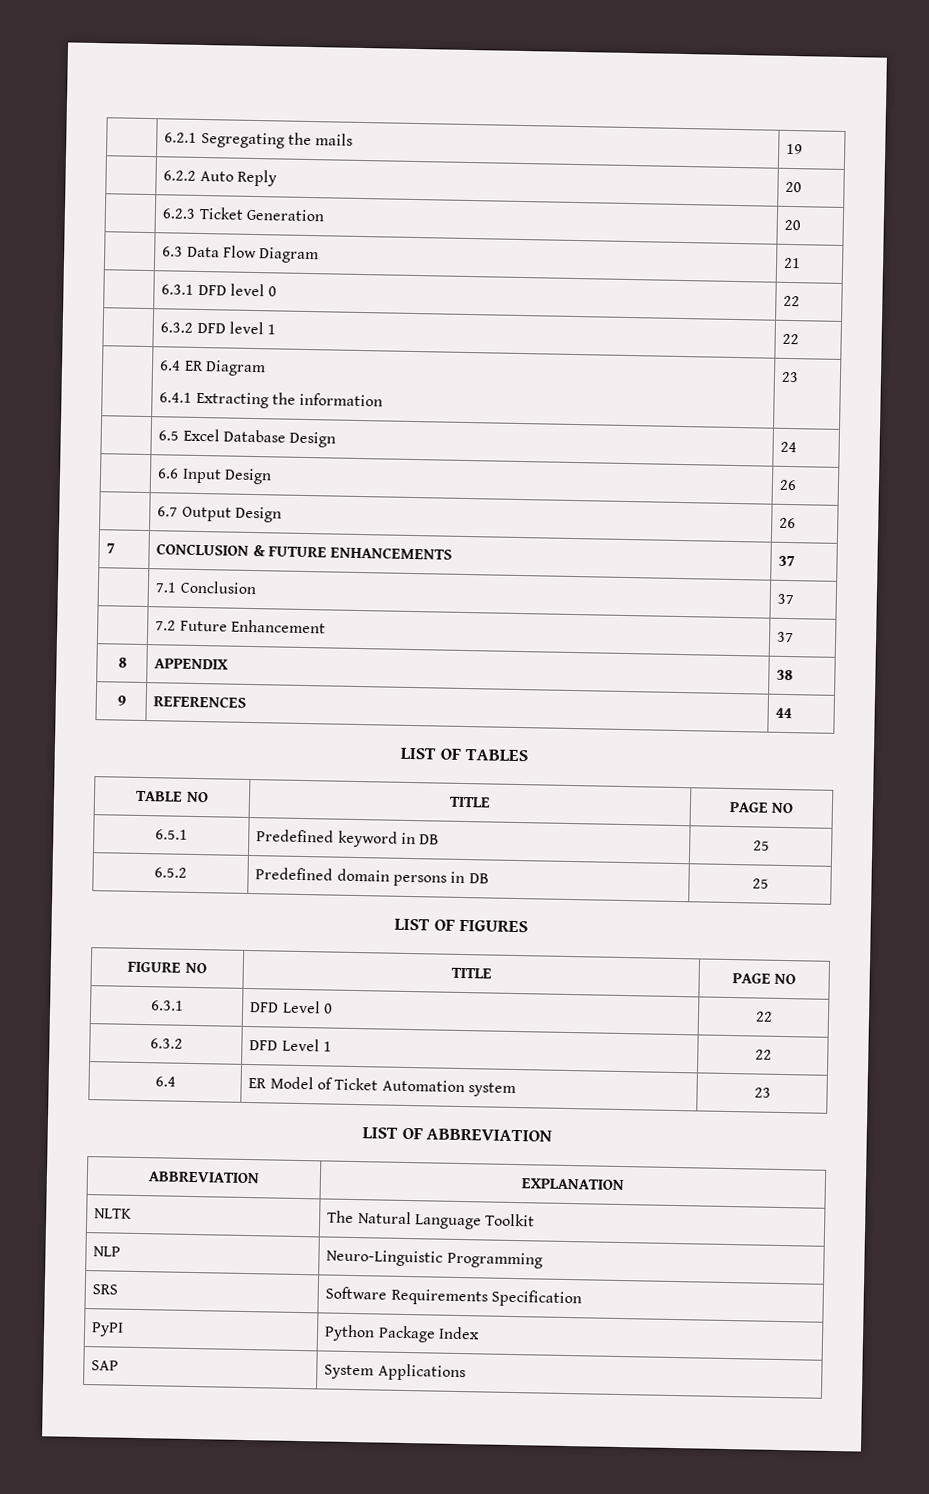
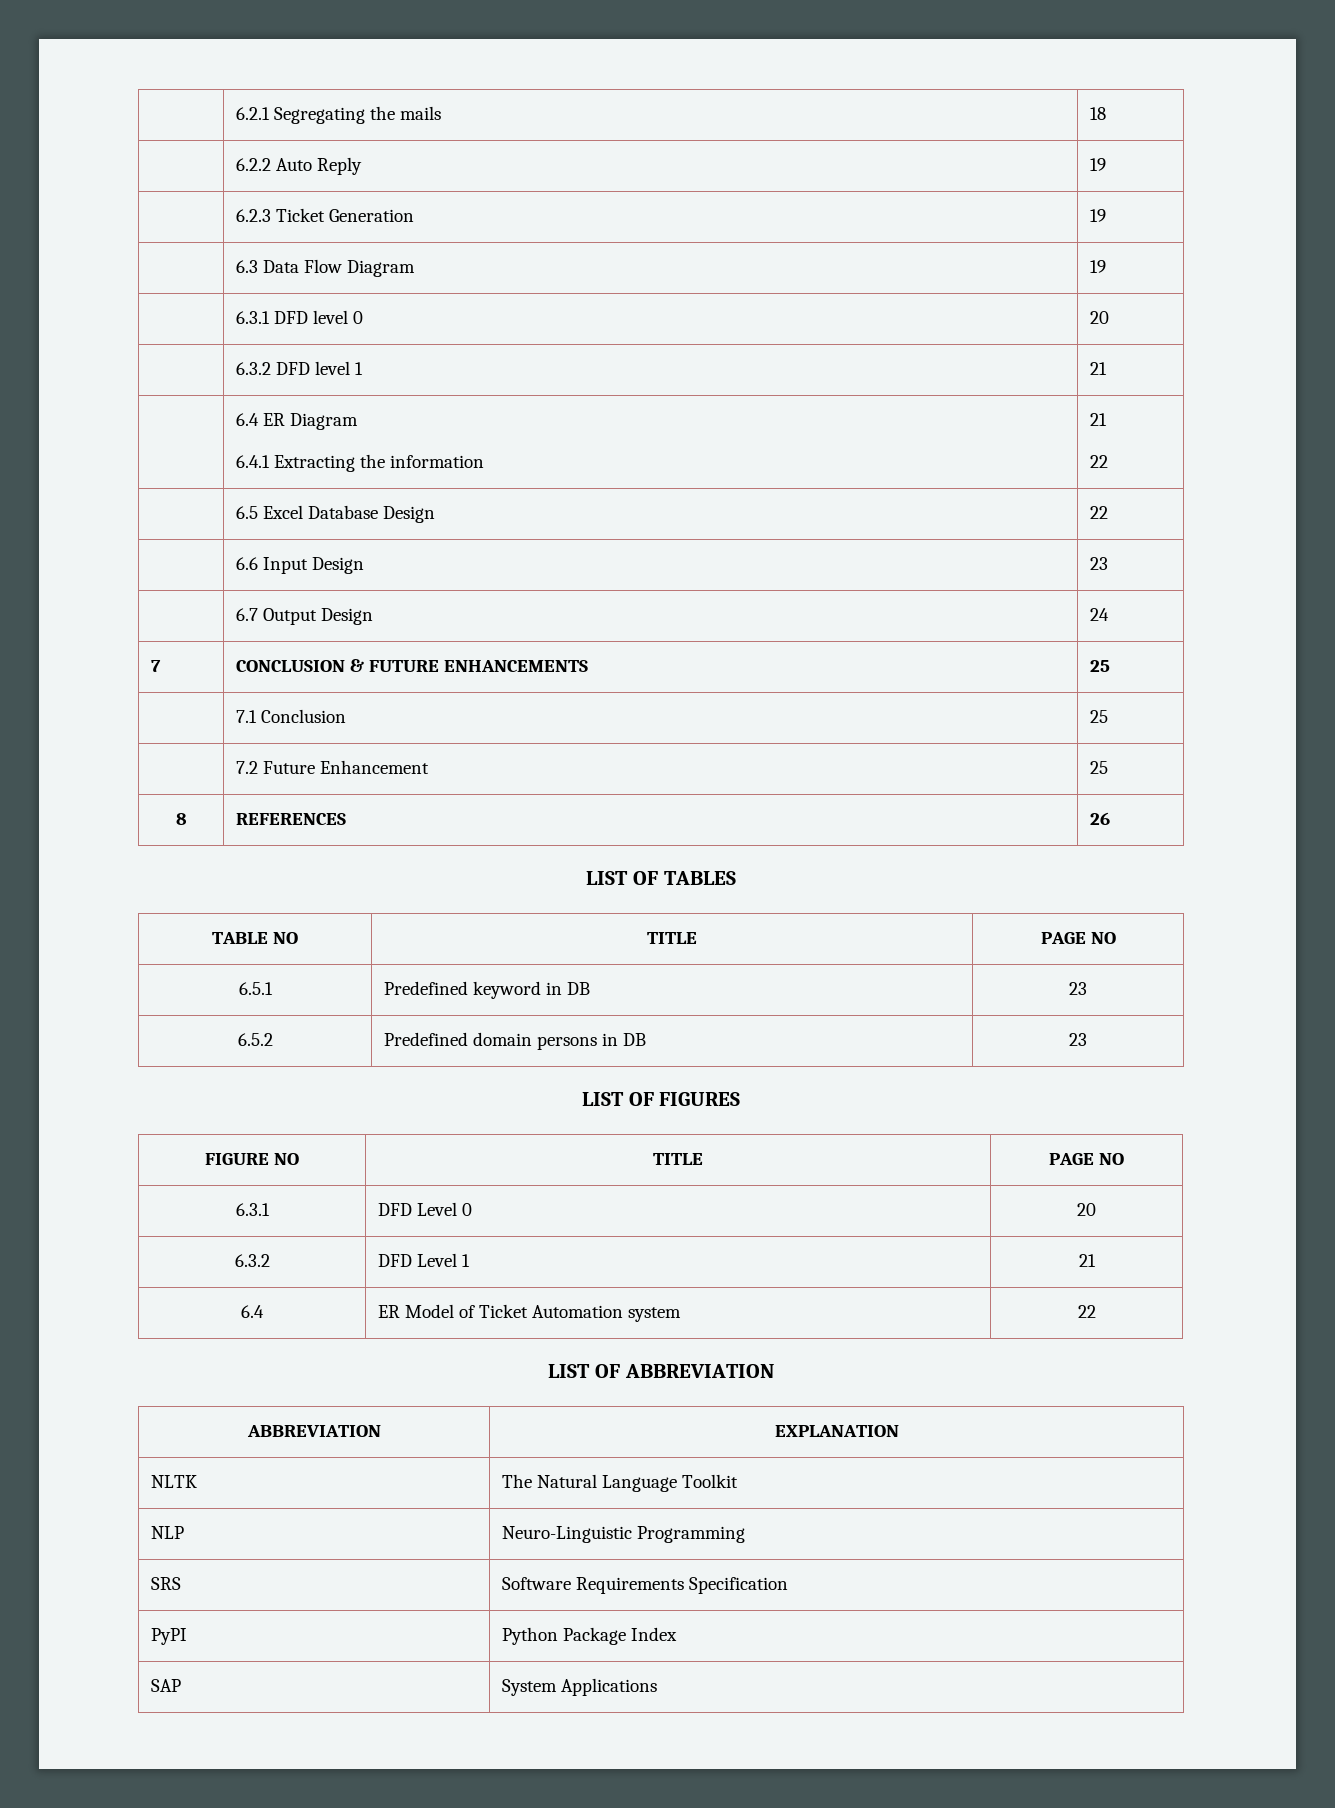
- | 6.2.1 Segregating the mails | 19
+ | 6.2.1 Segregating the mails | 18
- | 6.2.2 Auto Reply | 20
+ | 6.2.2 Auto Reply | 19
- | 6.2.3 Ticket Generation | 20
+ | 6.2.3 Ticket Generation | 19
- | 6.3 Data Flow Diagram | 21
+ | 6.3 Data Flow Diagram | 19
- | 6.3.1 DFD level 0 | 22
+ | 6.3.1 DFD level 0 | 20
- | 6.3.2 DFD level 1 | 22
+ | 6.3.2 DFD level 1 | 21
  | 6.4 ER Diagram
- 6.4.1 Extracting the information | 23
+ 6.4.1 Extracting the information | 21
+ 22
- | 6.5 Excel Database Design | 24
+ | 6.5 Excel Database Design | 22
- | 6.6 Input Design | 26
+ | 6.6 Input Design | 23
- | 6.7 Output Design | 26
+ | 6.7 Output Design | 24
- 7 | CONCLUSION & FUTURE ENHANCEMENTS | 37
+ 7 | CONCLUSION & FUTURE ENHANCEMENTS | 25
- | 7.1 Conclusion | 37
+ | 7.1 Conclusion | 25
- | 7.2 Future Enhancement | 37
+ | 7.2 Future Enhancement | 25
- 8 | APPENDIX | 38
- 9 | REFERENCES | 44
+ 8 | REFERENCES | 26
- 6.5.1 | Predefined keyword in DB | 25
+ 6.5.1 | Predefined keyword in DB | 23
- 6.5.2 | Predefined domain persons in DB | 25
+ 6.5.2 | Predefined domain persons in DB | 23
- 6.3.1 | DFD Level 0 | 22
+ 6.3.1 | DFD Level 0 | 20
- 6.3.2 | DFD Level 1 | 22
+ 6.3.2 | DFD Level 1 | 21
- 6.4 | ER Model of Ticket Automation system | 23
+ 6.4 | ER Model of Ticket Automation system | 22

